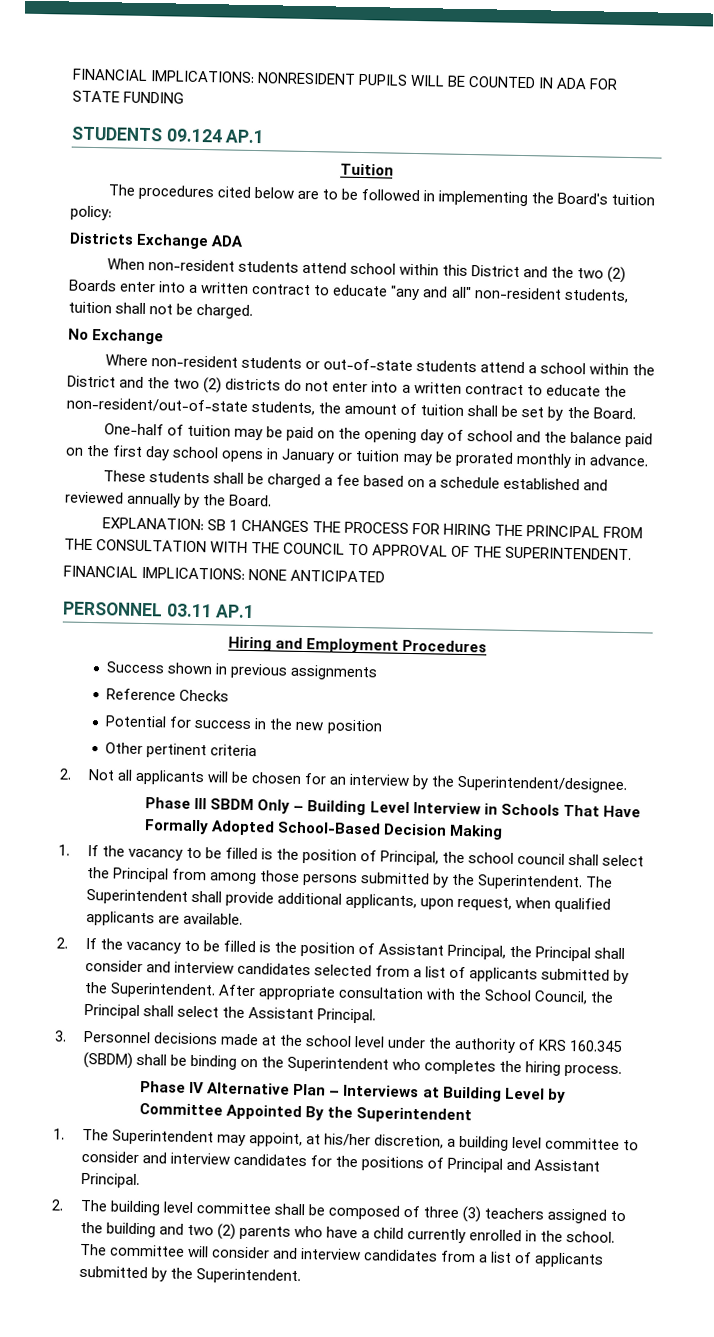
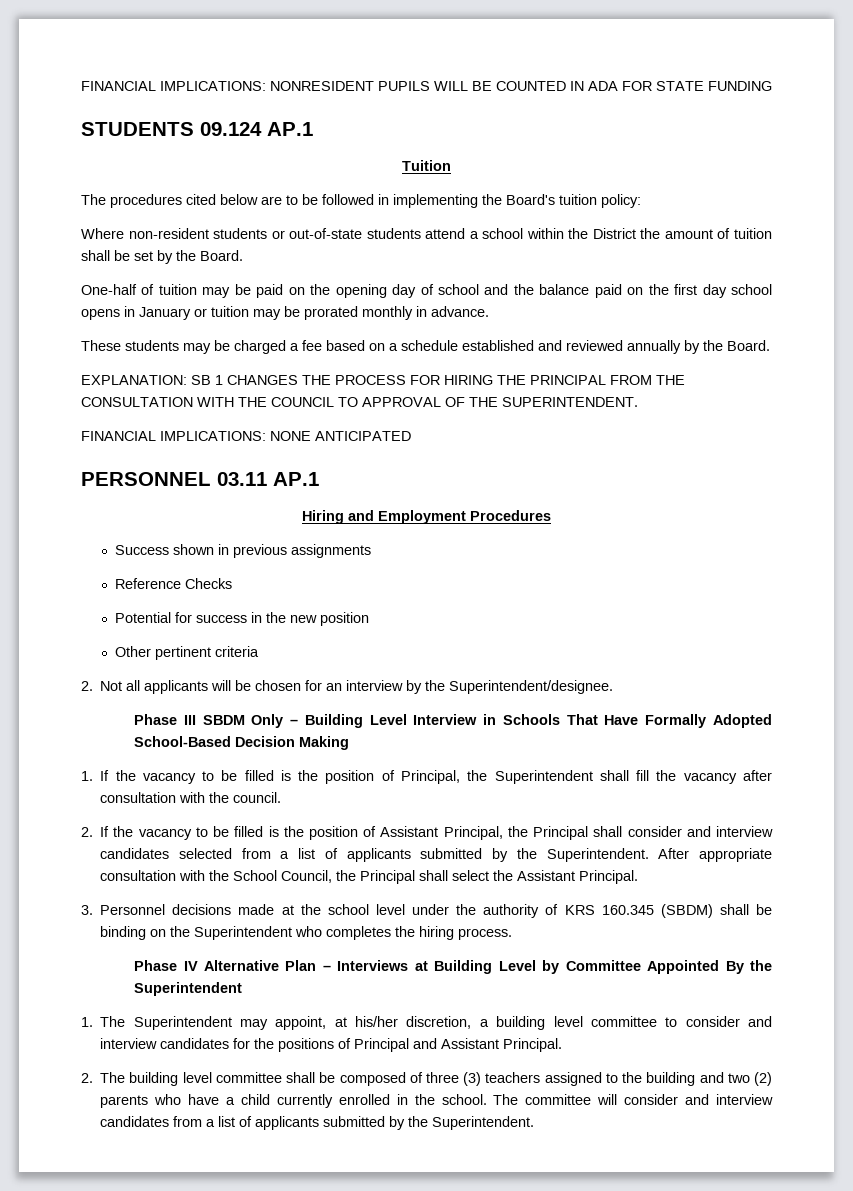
- Districts Exchange ADA
- When non-resident students attend school within this District and the two (2) Boards enter into a written contract to educate "any and all" non-resident students, tuition shall not be charged.
- No Exchange
- Where non-resident students or out-of-state students attend a school within the District and the two (2) districts do not enter into a written contract to educate the non-resident/out-of-state students, the amount of tuition shall be set by the Board.
+ Where non-resident students or out-of-state students attend a school within the District the amount of tuition shall be set by the Board.
- These students shall be charged a fee based on a schedule established and reviewed annually by the Board.
+ These students may be charged a fee based on a schedule established and reviewed annually by the Board.
- 1. If the vacancy to be filled is the position of Principal, the school council shall select the Principal from among those persons submitted by the Superintendent. The Superintendent shall provide additional applicants, upon request, when qualified applicants are available.
+ 1. If the vacancy to be filled is the position of Principal, the Superintendent shall fill the vacancy after consultation with the council.

